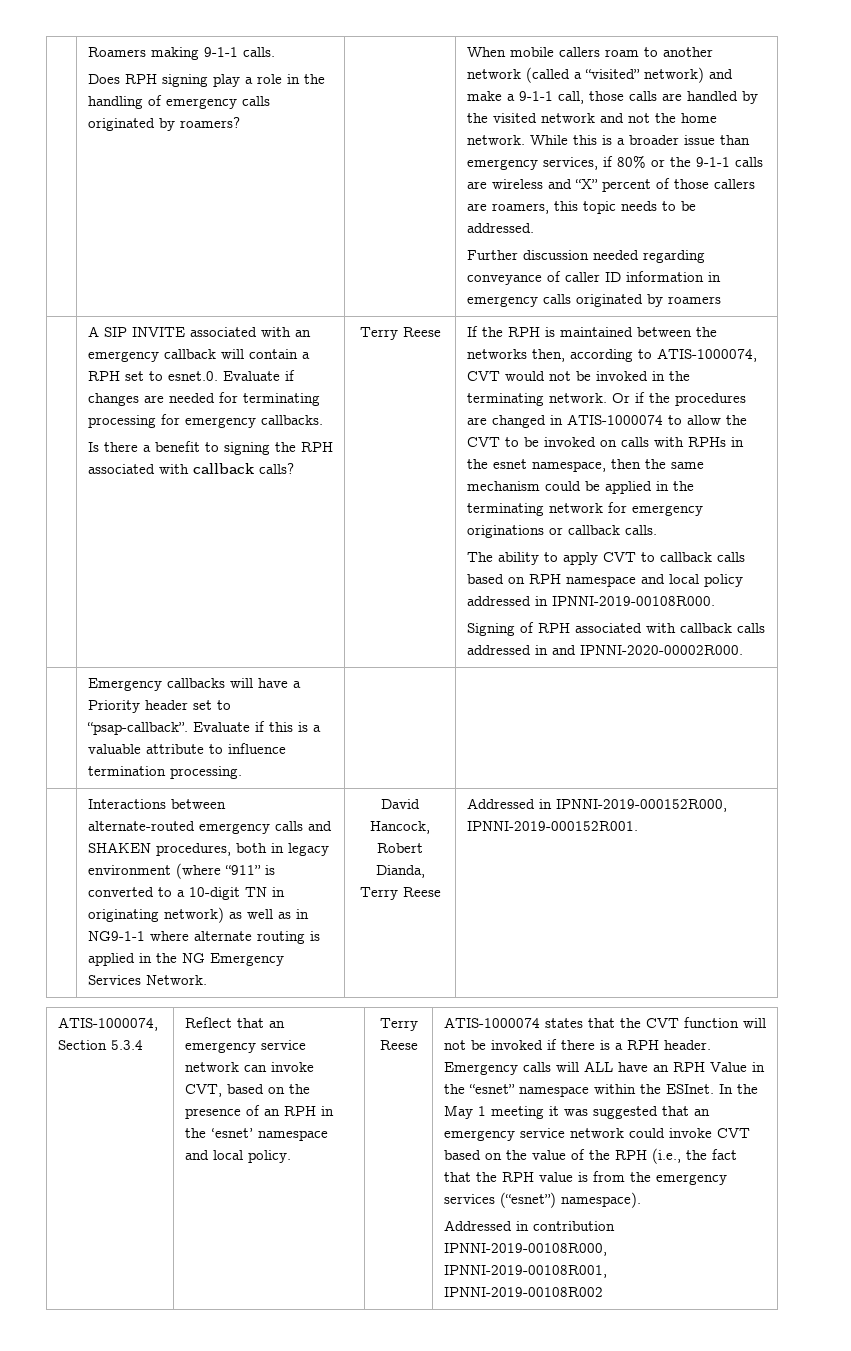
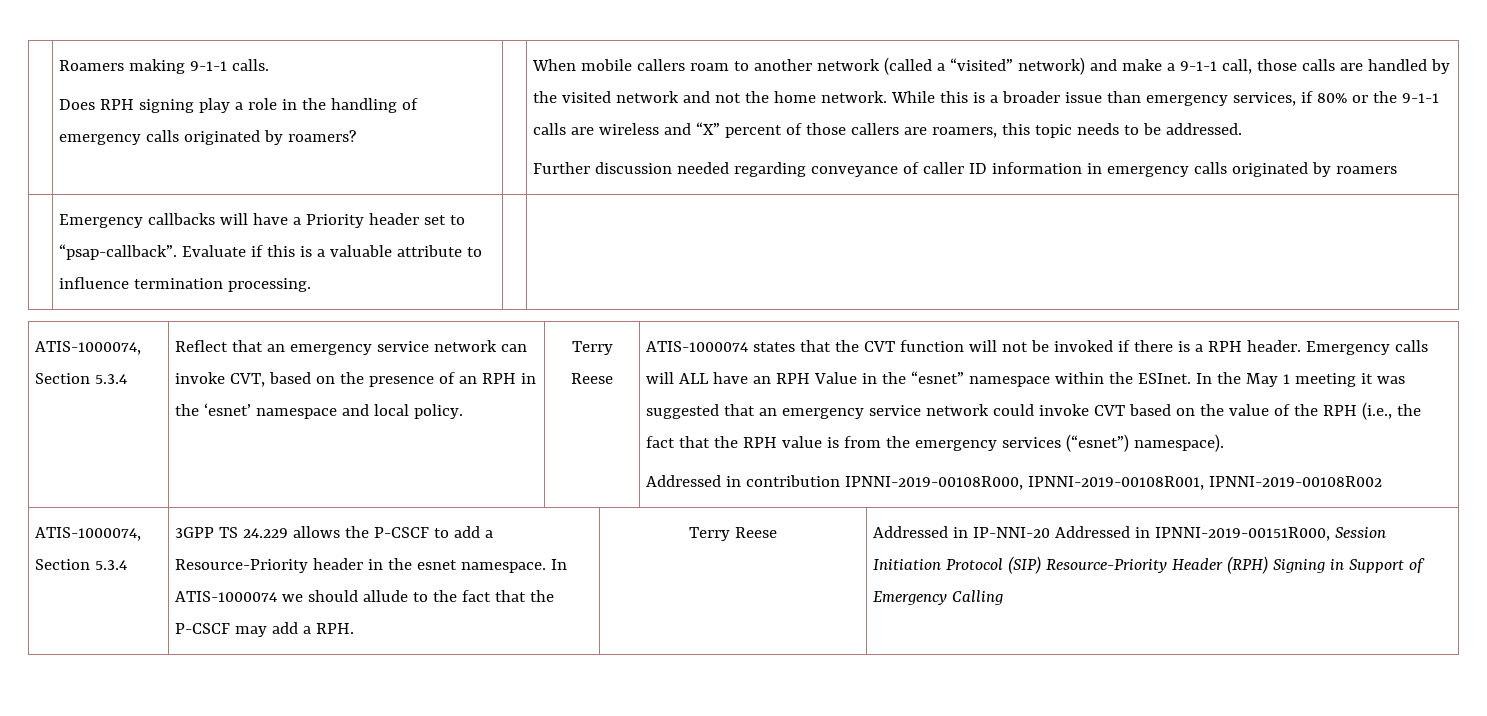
- A SIP INVITE associated with an emergency callback will contain a RPH set to esnet.0. Evaluate if changes are needed for terminating processing for emergency callbacks.
- Is there a benefit to signing the RPH associated with callback calls? | Terry Reese | If the RPH is maintained between the networks then, according to ATIS-1000074, CVT would not be invoked in the terminating network. Or if the procedures are changed in ATIS-1000074 to allow the CVT to be invoked on calls with RPHs in the esnet namespace, then the same mechanism could be applied in the terminating network for emergency originations or callback calls.
- The ability to apply CVT to callback calls based on RPH namespace and local policy addressed in IPNNI-2019-00108R000.
- Signing of RPH associated with callback calls addressed in and IPNNI-2020-00002R000.
- Interactions between alternate-routed emergency calls and SHAKEN procedures, both in legacy environment (where “911” is converted to a 10-digit TN in originating network) as well as in NG9-1-1 where alternate routing is applied in the NG Emergency Services Network. | David Hancock, Robert Dianda, Terry Reese | Addressed in IPNNI-2019-000152R000, IPNNI-2019-000152R001.
+ ATIS-1000074, Section 5.3.4 | 3GPP TS 24.229 allows the P-CSCF to add a Resource-Priority header in the esnet namespace. In ATIS-1000074 we should allude to the fact that the P-CSCF may add a RPH. | Terry Reese | Addressed in IP-NNI-20 Addressed in IPNNI-2019-00151R000, Session Initiation Protocol (SIP) Resource-Priority Header (RPH) Signing in Support of Emergency Calling

